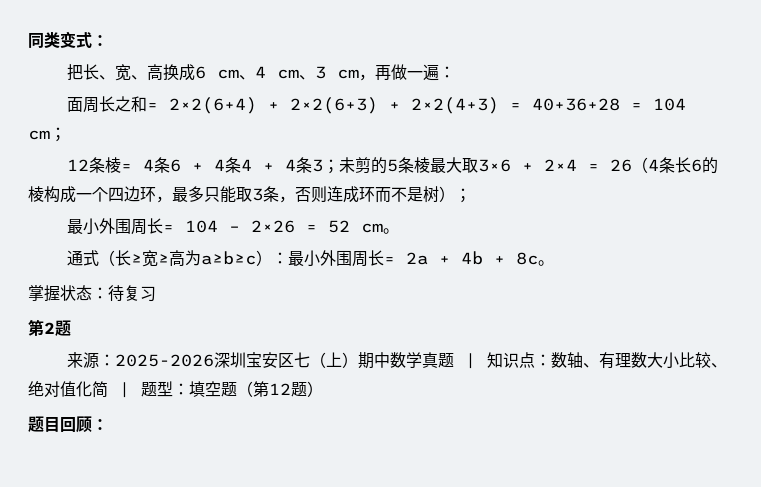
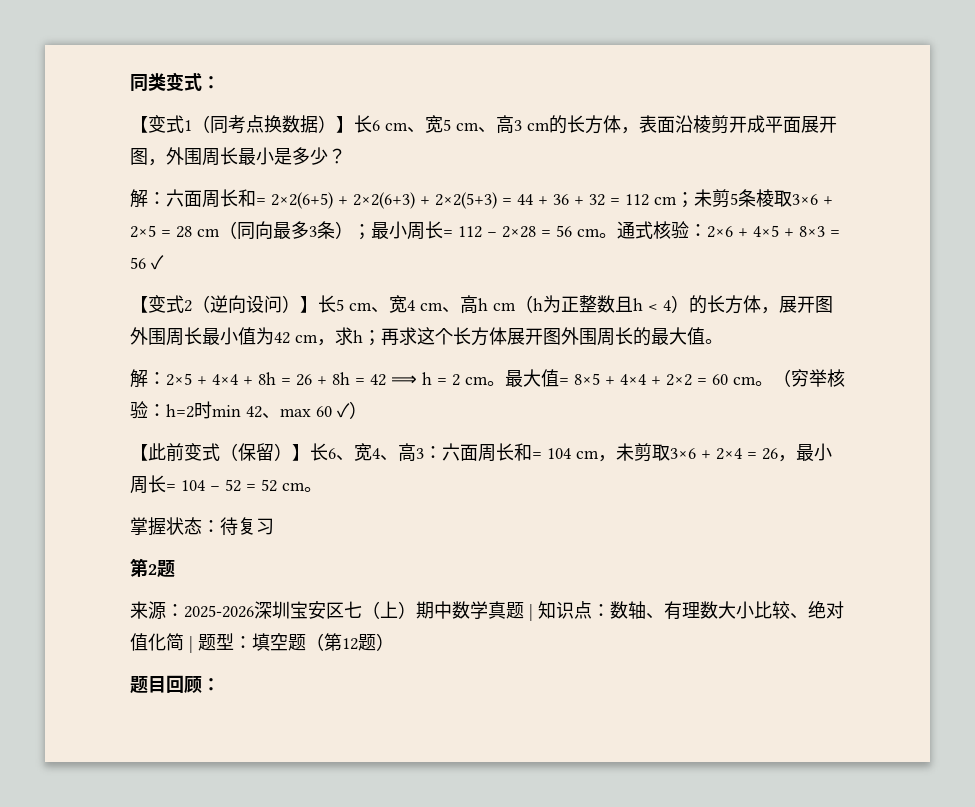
- 把长、宽、高换成6 cm、4 cm、3 cm，再做一遍：
- 面周长之和= 2×2(6+4) + 2×2(6+3) + 2×2(4+3) = 40+36+28 = 104 cm；
- 12条棱= 4条6 + 4条4 + 4条3；未剪的5条棱最大取3×6 + 2×4 = 26（4条长6的棱构成一个四边环，最多只能取3条，否则连成环而不是树）；
- 最小外围周长= 104 − 2×26 = 52 cm。
+ 【变式1（同考点换数据）】长6 cm、宽5 cm、高3 cm的长方体，表面沿棱剪开成平面展开图，外围周长最小是多少？
+ 解：六面周长和= 2×2(6+5) + 2×2(6+3) + 2×2(5+3) = 44 + 36 + 32 = 112 cm；未剪5条棱取3×6 + 2×5 = 28 cm（同向最多3条）；最小周长= 112 − 2×28 = 56 cm。通式核验：2×6 + 4×5 + 8×3 = 56 ✓
+ 【变式2（逆向设问）】长5 cm、宽4 cm、高h cm（h为正整数且h < 4）的长方体，展开图外围周长最小值为42 cm，求h；再求这个长方体展开图外围周长的最大值。
+ 解：2×5 + 4×4 + 8h = 26 + 8h = 42 ⟹ h = 2 cm。最大值= 8×5 + 4×4 + 2×2 = 60 cm。（穷举核验：h=2时min 42、max 60 ✓）
+ 【此前变式（保留）】长6、宽4、高3：六面周长和= 104 cm，未剪取3×6 + 2×4 = 26，最小周长= 104 − 52 = 52 cm。
- 通式（长≥宽≥高为a≥b≥c）：最小外围周长= 2a + 4b + 8c。

